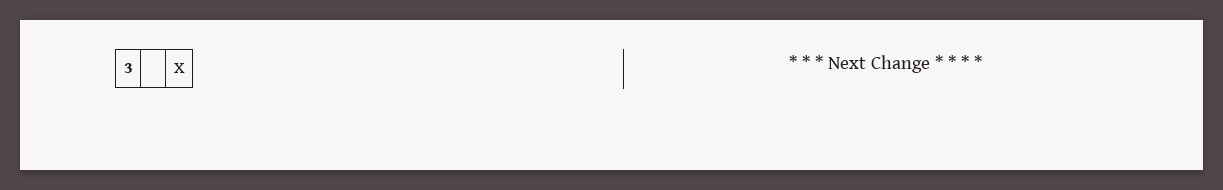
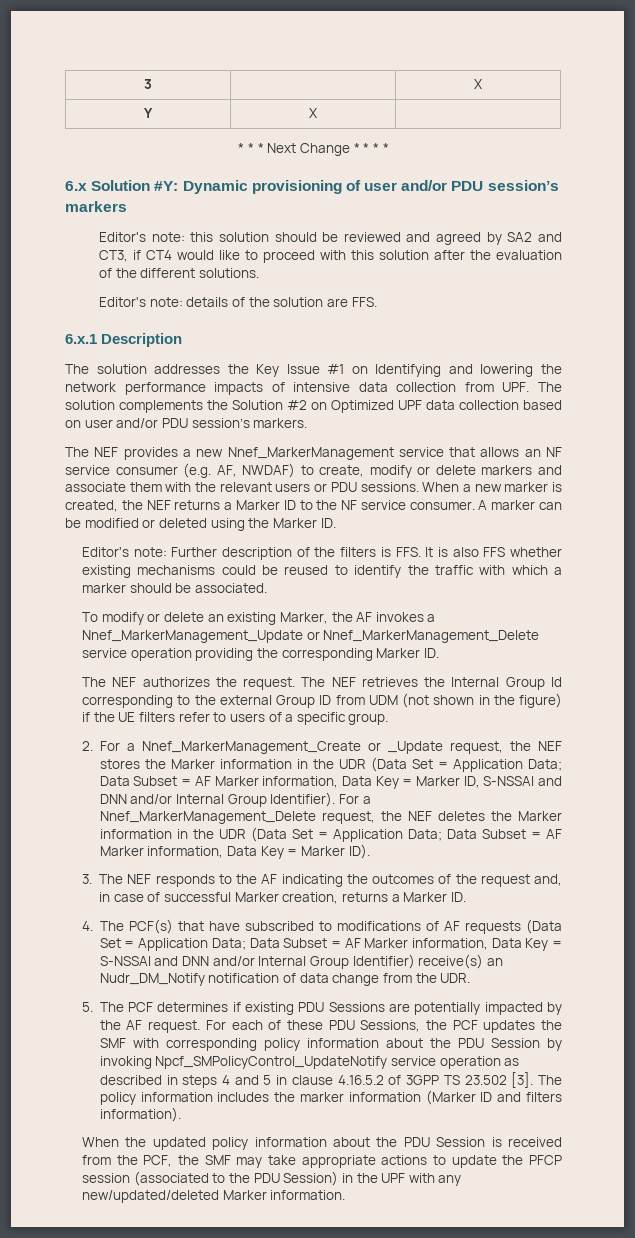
+ Y | X |
+ 6.x Solution #Y: Dynamic provisioning of user and/or PDU session’s markers
+ Editor's note: this solution should be reviewed and agreed by SA2 and CT3, if CT4 would like to proceed with this solution after the evaluation of the different solutions.
+ Editor's note: details of the solution are FFS.
+ 6.x.1 Description
+ The solution addresses the Key Issue #1 on Identifying and lowering the network performance impacts of intensive data collection from UPF. The solution complements the Solution #2 on Optimized UPF data collection based on user and/or PDU session’s markers.
+ The NEF provides a new Nnef_MarkerManagement service that allows an NF service consumer (e.g. AF, NWDAF) to create, modify or delete markers and associate them with the relevant users or PDU sessions. When a new marker is created, the NEF returns a Marker ID to the NF service consumer. A marker can be modified or deleted using the Marker ID.
+ Editor's note: Further description of the filters is FFS. It is also FFS whether existing mechanisms could be reused to identify the traffic with which a marker should be associated.
+ To modify or delete an existing Marker, the AF invokes a Nnef_MarkerManagement_Update or Nnef_MarkerManagement_Delete service operation providing the corresponding Marker ID.
+ The NEF authorizes the request. The NEF retrieves the Internal Group Id corresponding to the external Group ID from UDM (not shown in the figure) if the UE filters refer to users of a specific group.
+ 2. For a Nnef_MarkerManagement_Create or _Update request, the NEF stores the Marker information in the UDR (Data Set = Application Data; Data Subset = AF Marker information, Data Key = Marker ID, S-NSSAI and DNN and/or Internal Group Identifier). For a Nnef_MarkerManagement_Delete request, the NEF deletes the Marker information in the UDR (Data Set = Application Data; Data Subset = AF Marker information, Data Key = Marker ID).
+ 3. The NEF responds to the AF indicating the outcomes of the request and, in case of successful Marker creation, returns a Marker ID.
+ 4. The PCF(s) that have subscribed to modifications of AF requests (Data Set = Application Data; Data Subset = AF Marker information, Data Key = S-NSSAI and DNN and/or Internal Group Identifier) receive(s) an Nudr_DM_Notify notification of data change from the UDR.
+ 5. The PCF determines if existing PDU Sessions are potentially impacted by the AF request. For each of these PDU Sessions, the PCF updates the SMF with corresponding policy information about the PDU Session by invoking Npcf_SMPolicyControl_UpdateNotify service operation as described in steps 4 and 5 in clause 4.16.5.2 of 3GPP TS 23.502 [3]. The policy information includes the marker information (Marker ID and filters information).
+ When the updated policy information about the PDU Session is received from the PCF, the SMF may take appropriate actions to update the PFCP session (associated to the PDU Session) in the UPF with any new/updated/deleted Marker information.

